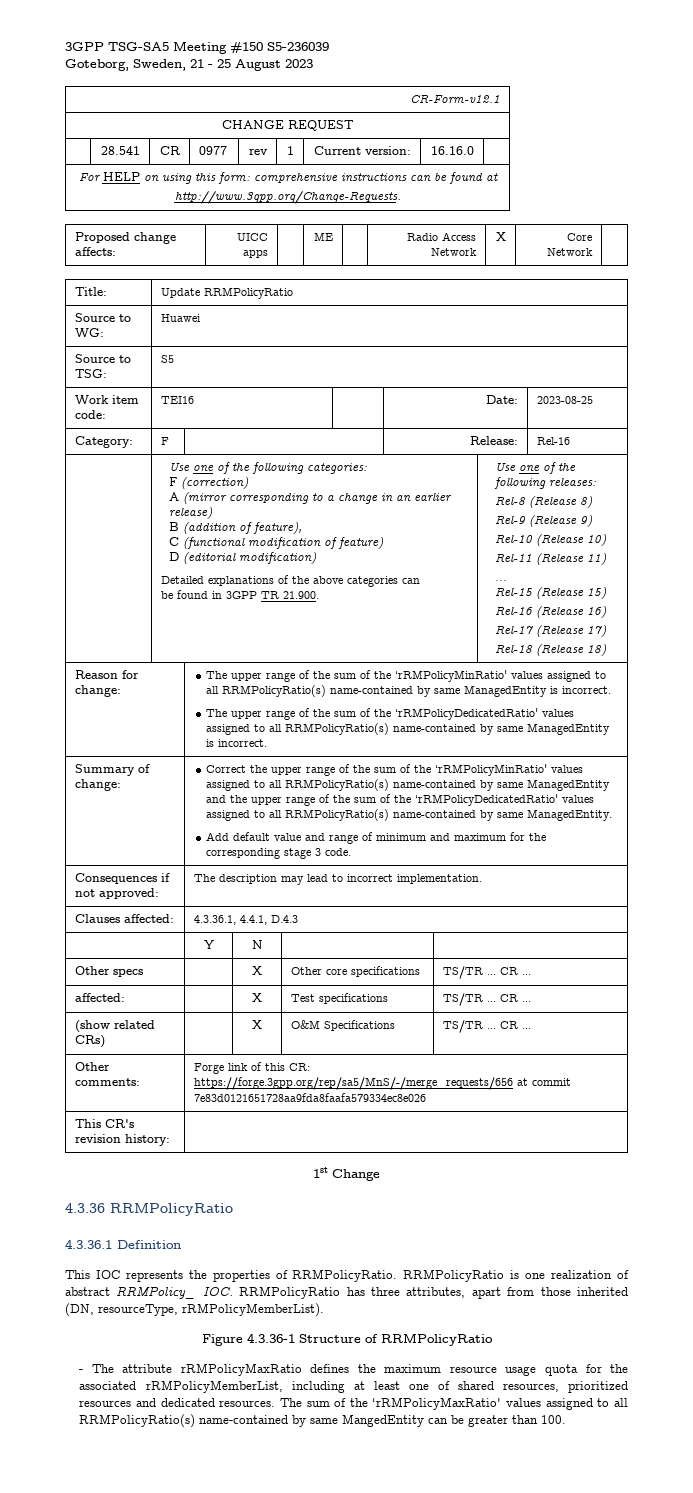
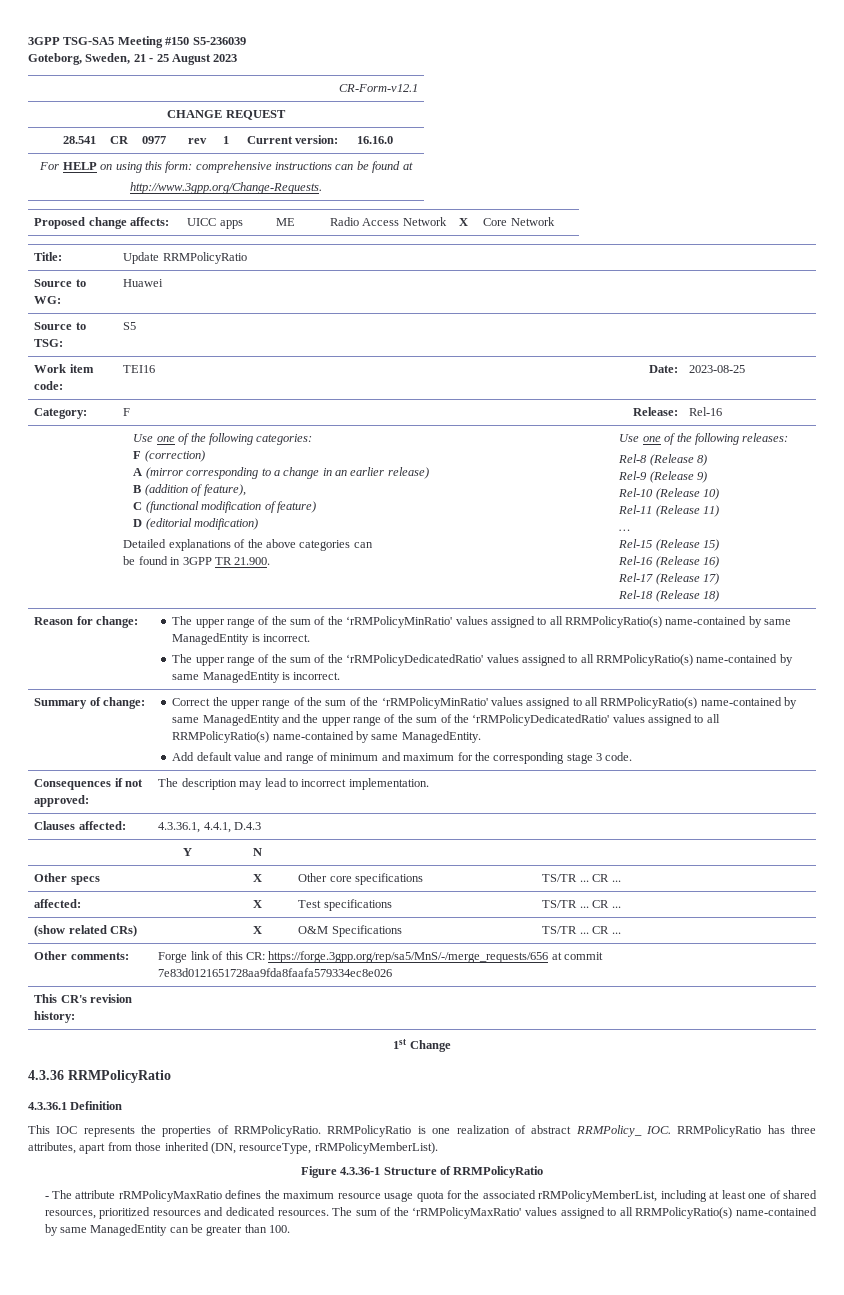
- The sum of the ‘rRMPolicyMaxRatio' values assigned to all RRMPolicyRatio(s) name-contained by same MangedEntity can be greater than 100.
+ The sum of the ‘rRMPolicyMaxRatio' values assigned to all RRMPolicyRatio(s) name-contained by same ManagedEntity can be greater than 100.

